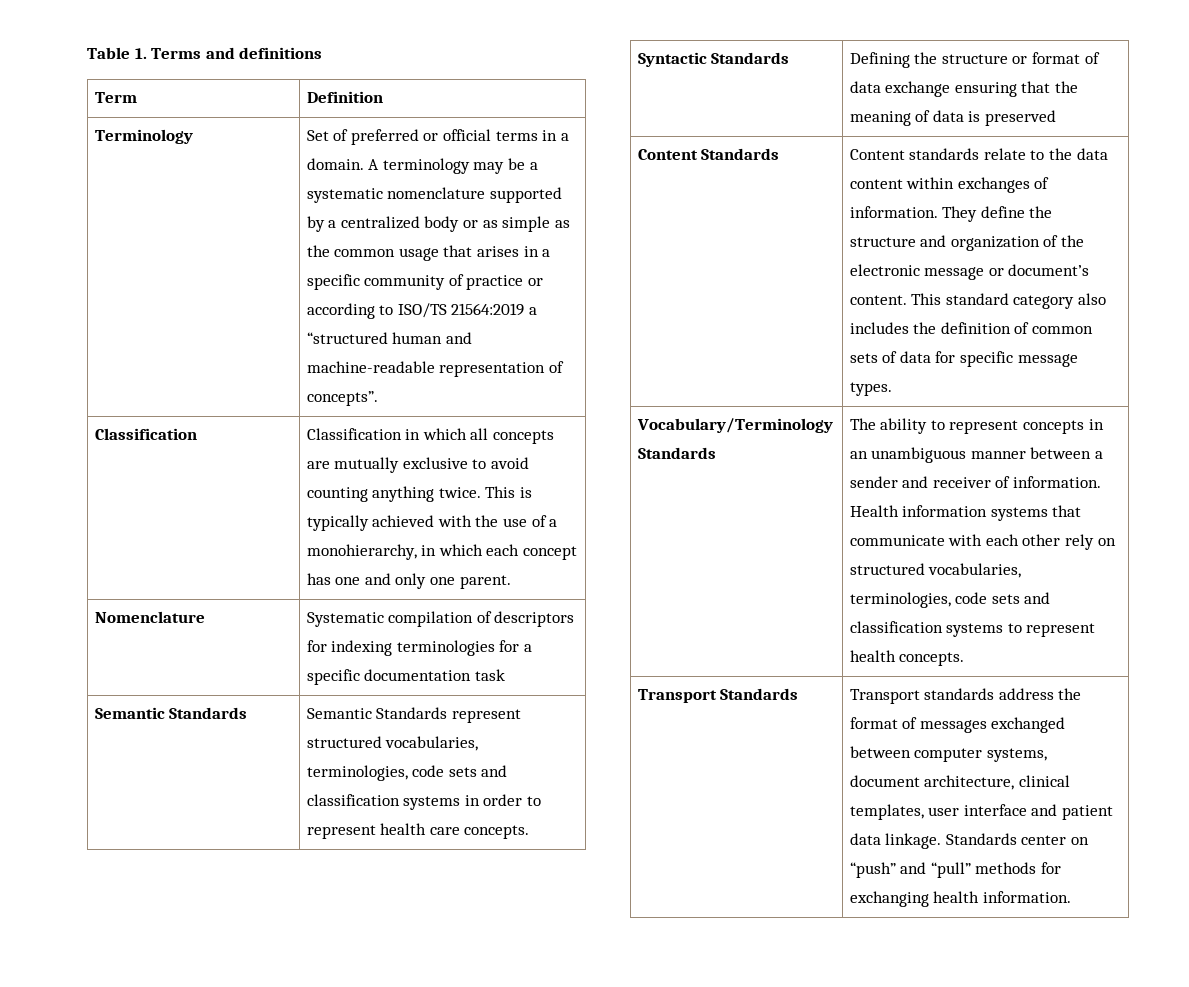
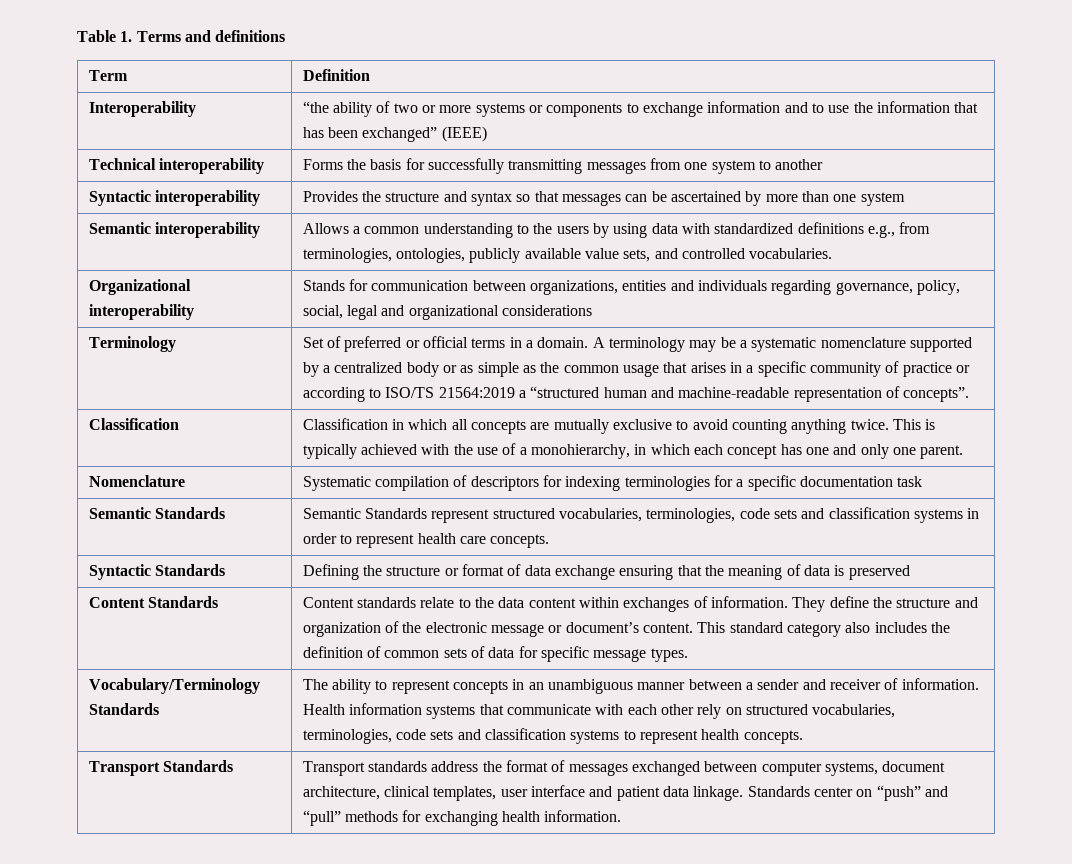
+ Interoperability | “the ability of two or more systems or components to exchange information and to use the information that has been exchanged” (IEEE)
+ Technical interoperability | Forms the basis for successfully transmitting messages from one system to another
+ Syntactic interoperability | Provides the structure and syntax so that messages can be ascertained by more than one system
+ Semantic interoperability | Allows a common understanding to the users by using data with standardized definitions e.g., from terminologies, ontologies, publicly available value sets, and controlled vocabularies.
+ Organizational interoperability | Stands for communication between organizations, entities and individuals regarding governance, policy, social, legal and organizational considerations

